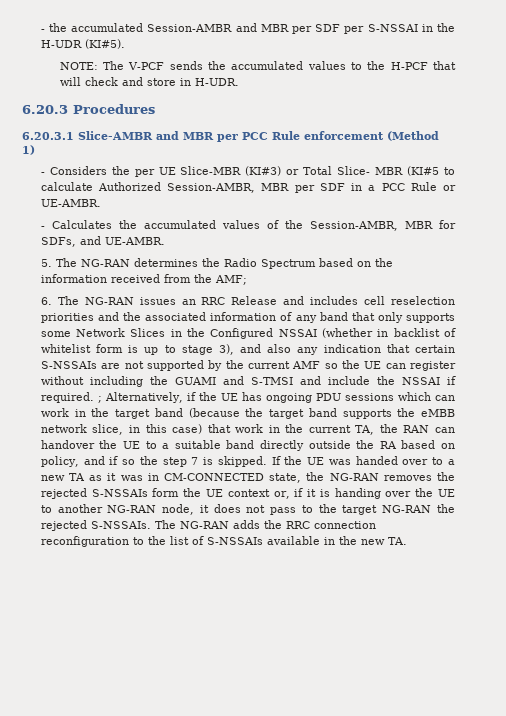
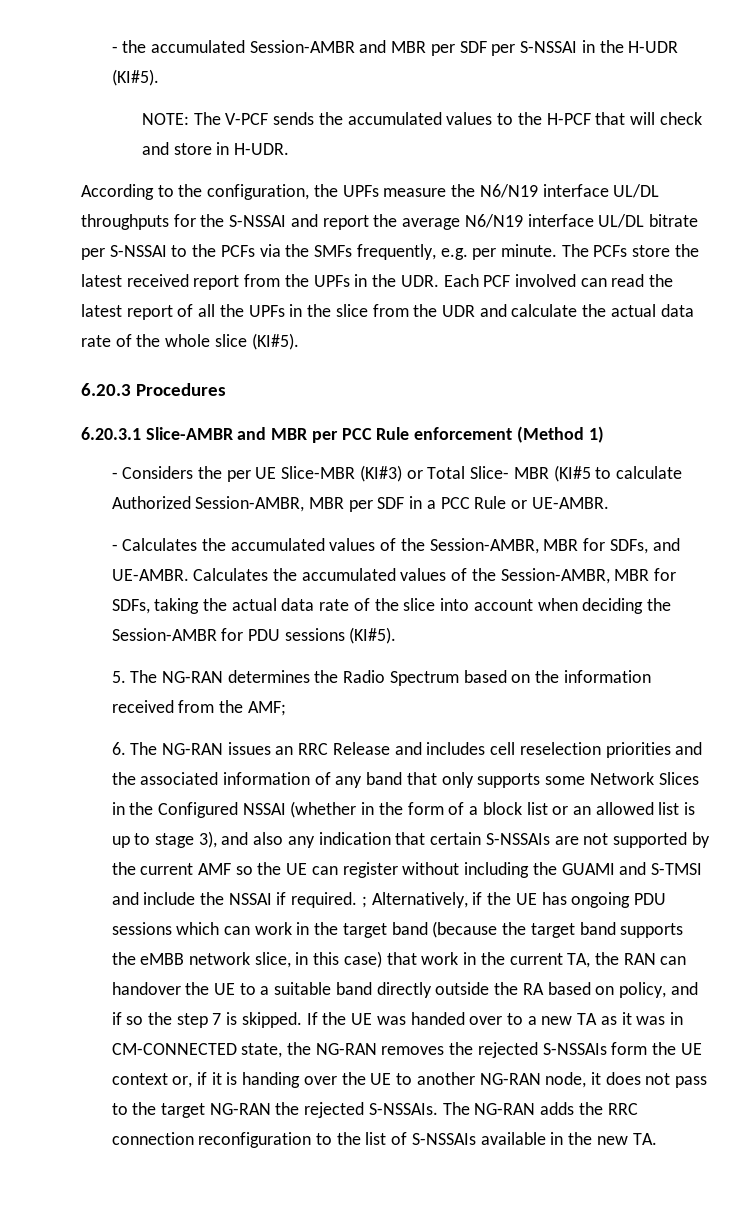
+ According to the configuration, the UPFs measure the N6/N19 interface UL/DL throughputs for the S-NSSAI and report the average N6/N19 interface UL/DL bitrate per S-NSSAI to the PCFs via the SMFs frequently, e.g. per minute. The PCFs store the latest received report from the UPFs in the UDR. Each PCF involved can read the latest report of all the UPFs in the slice from the UDR and calculate the actual data rate of the whole slice (KI#5).
+ Calculates the accumulated values of the Session-AMBR, MBR for SDFs, taking the actual data rate of the slice into account when deciding the Session-AMBR for PDU sessions (KI#5).
- 6. The NG-RAN issues an RRC Release and includes cell reselection priorities and the associated information of any band that only supports some Network Slices in the Configured NSSAI (whether in backlist of whitelist form is up to stage 3), and also any indication that certain S-NSSAIs are not supported by the current AMF so the UE can register without including the GUAMI and S-TMSI and include the NSSAI if required. ;
+ 6. The NG-RAN issues an RRC Release and includes cell reselection priorities and the associated information of any band that only supports some Network Slices in the Configured NSSAI (whether in the form of a block list or an allowed list is up to stage 3), and also any indication that certain S-NSSAIs are not supported by the current AMF so the UE can register without including the GUAMI and S-TMSI and include the NSSAI if required. ;

